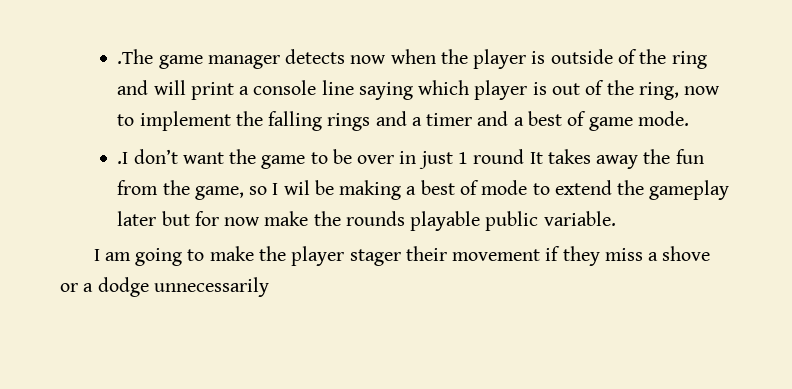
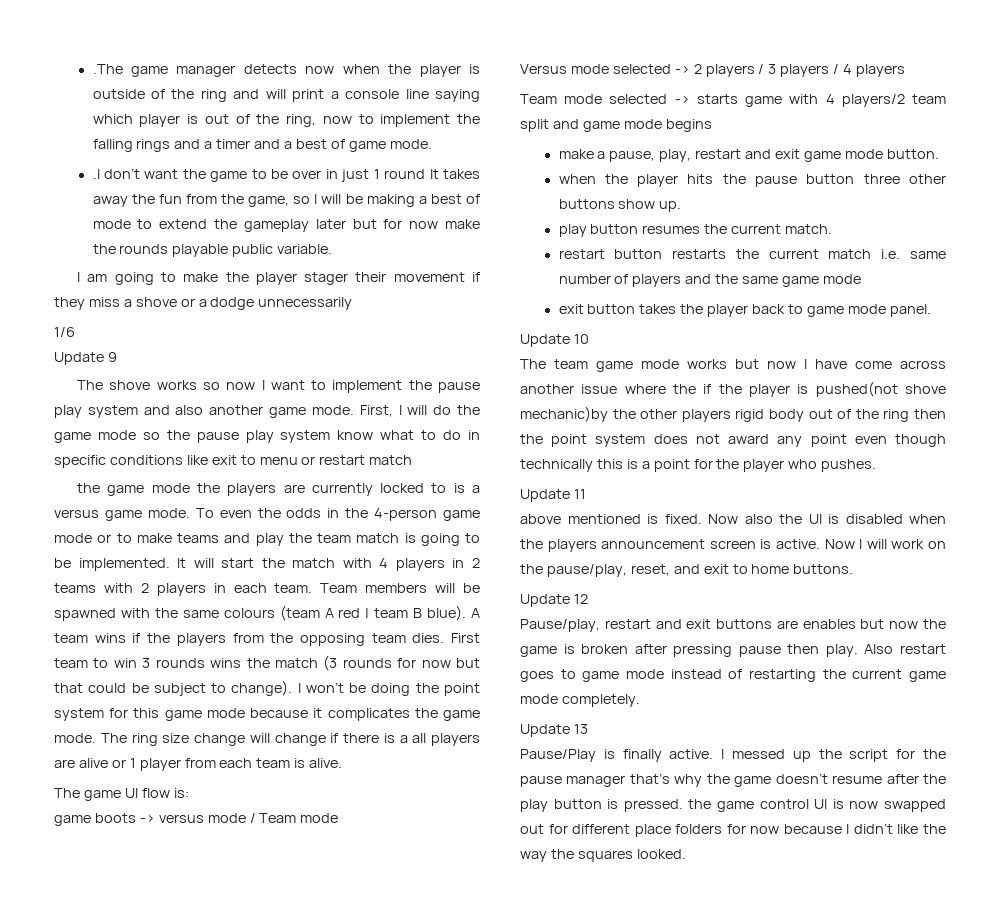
- .I don’t want the game to be over in just 1 round It takes away the fun from the game, so I wil be making a best of mode to extend the gameplay later but for now make the rounds playable public variable.
+ .I don’t want the game to be over in just 1 round It takes away the fun from the game, so I will be making a best of mode to extend the gameplay later but for now make the rounds playable public variable.
+ 1/6
+ Update 9
+ The shove works so now I want to implement the pause play system and also another game mode. First, I will do the game mode so the pause play system know what to do in specific conditions like exit to menu or restart match
+ the game mode the players are currently locked to is a versus game mode. To even the odds in the 4-person game mode or to make teams and play the team match is going to be implemented. It will start the match with 4 players in 2 teams with 2 players in each team. Team members will be spawned with the same colours (team A red | team B blue). A team wins if the players from the opposing team dies. First team to win 3 rounds wins the match (3 rounds for now but that could be subject to change). I won’t be doing the point system for this game mode because it complicates the game mode. The ring size change will change if there is a all players are alive or 1 player from each team is alive.
+ The game UI flow is:
+ game boots -> versus mode / Team mode
+ Versus mode selected -> 2 players / 3 players / 4 players
+ Team mode selected -> starts game with 4 players/2 team split and game mode begins
+ make a pause, play, restart and exit game mode button.
+ when the player hits the pause button three other buttons show up.
+ play button resumes the current match.
+ restart button restarts the current match i.e. same number of players and the same game mode
+ exit button takes the player back to game mode panel.
+ Update 10
+ The team game mode works but now I have come across another issue where the if the player is pushed(not shove mechanic)by the other players rigid body out of the ring then the point system does not award any point even though technically this is a point for the player who pushes.
+ Update 11
+ above mentioned is fixed. Now also the UI is disabled when the players announcement screen is active. Now I will work on the pause/play, reset, and exit to home buttons.
+ Update 12
+ Pause/play, restart and exit buttons are enables but now the game is broken after pressing pause then play. Also restart goes to game mode instead of restarting the current game mode completely.
+ Update 13
+ Pause/Play is finally active. I messed up the script for the pause manager that’s why the game doesn’t resume after the play button is pressed. the game control UI is now swapped out for different place folders for now because I didn’t like the way the squares looked.

